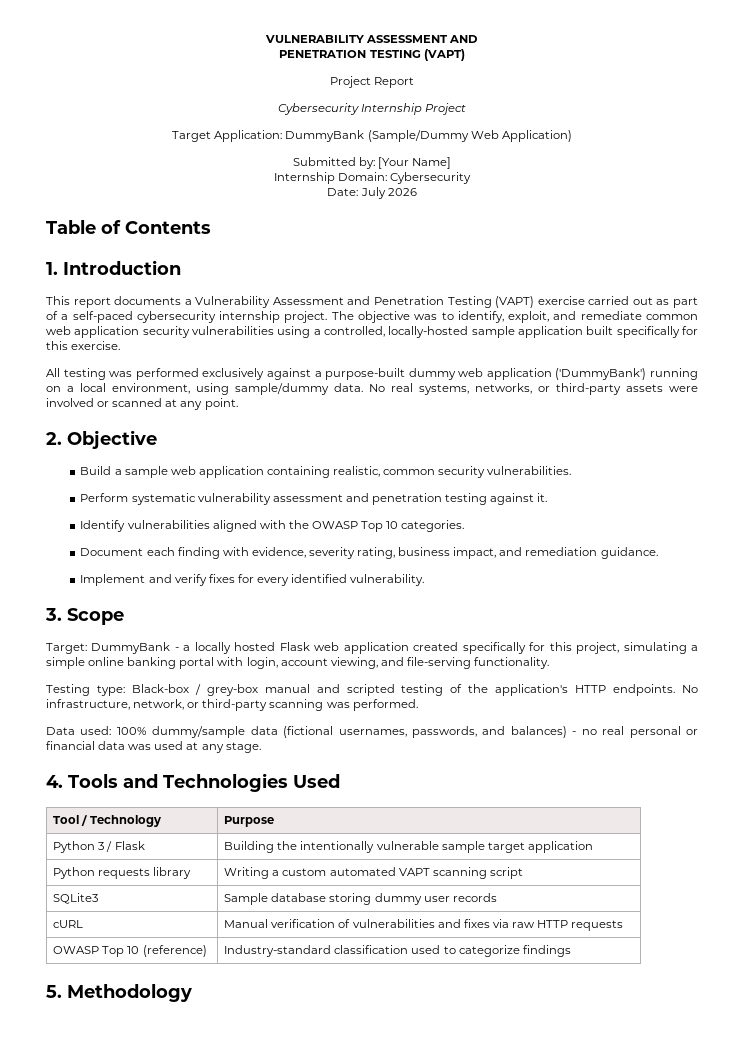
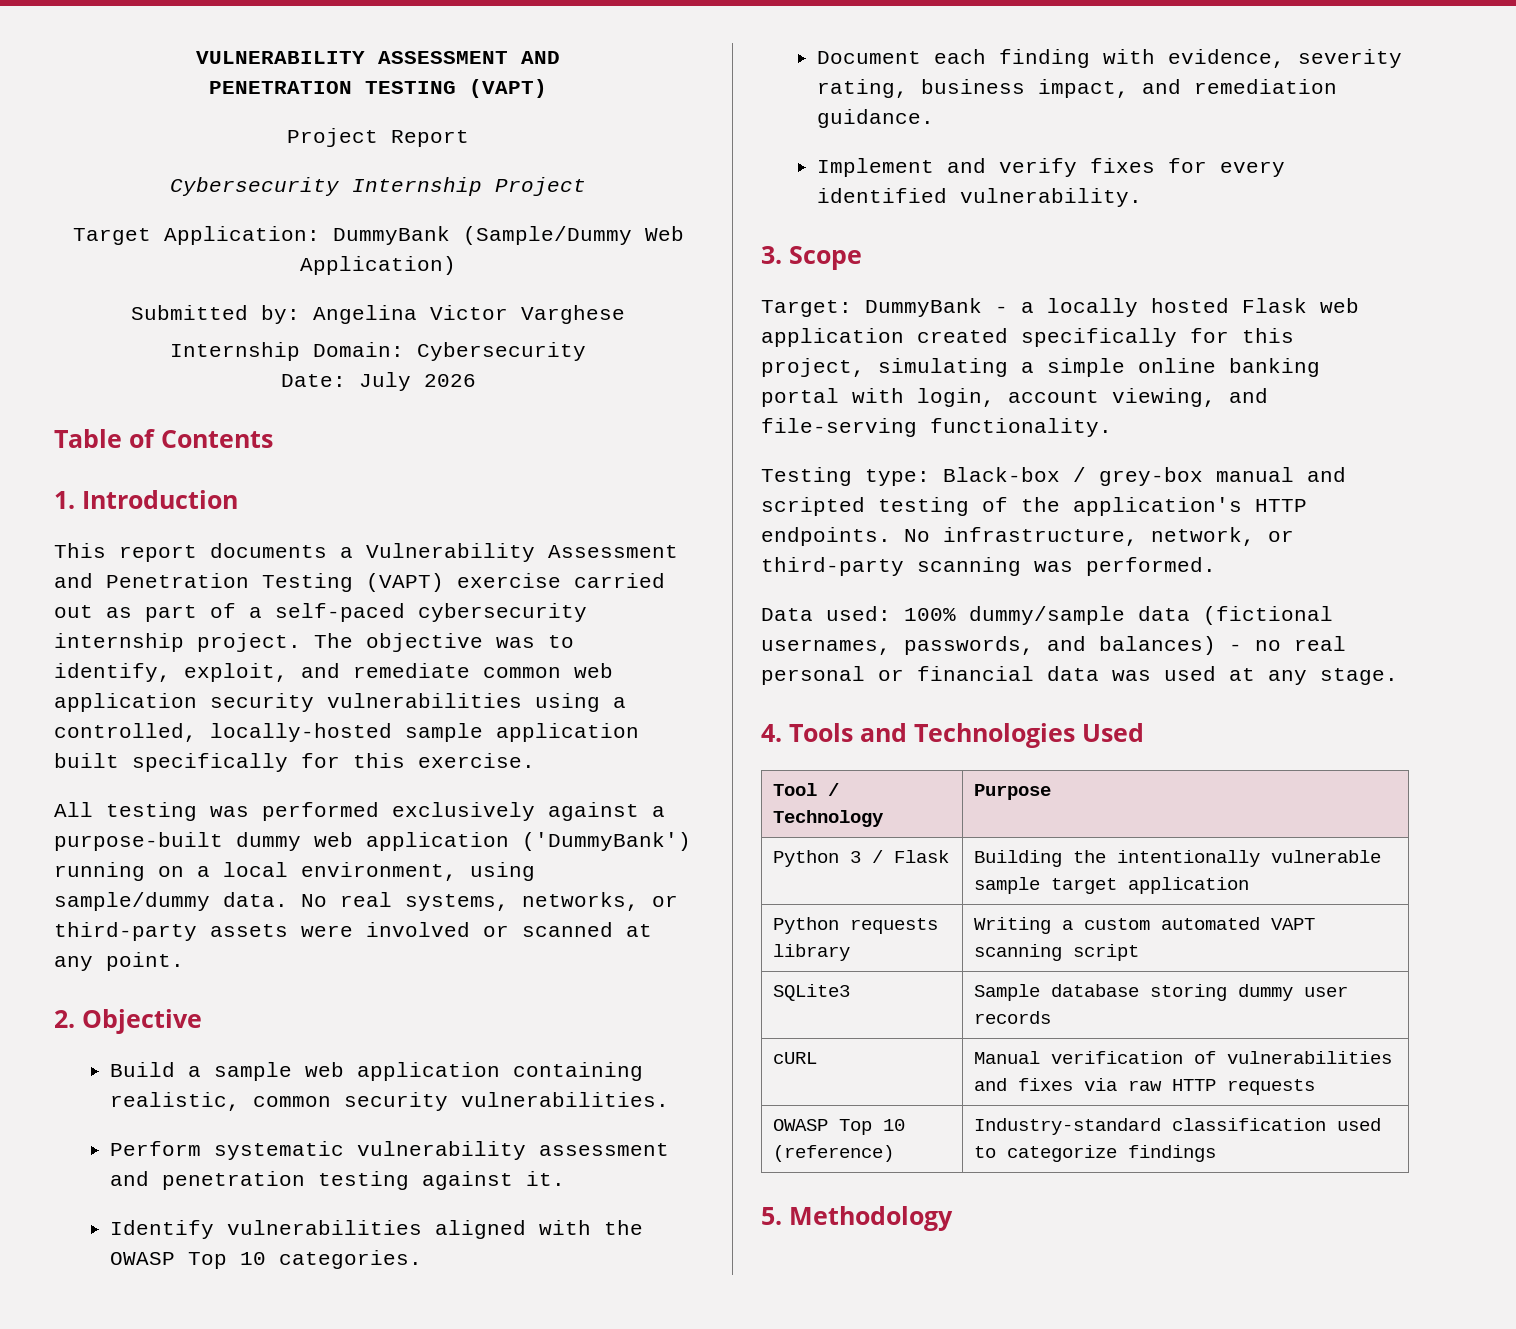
- Submitted by: [Your Name]
+ Submitted by: Angelina Victor Varghese

